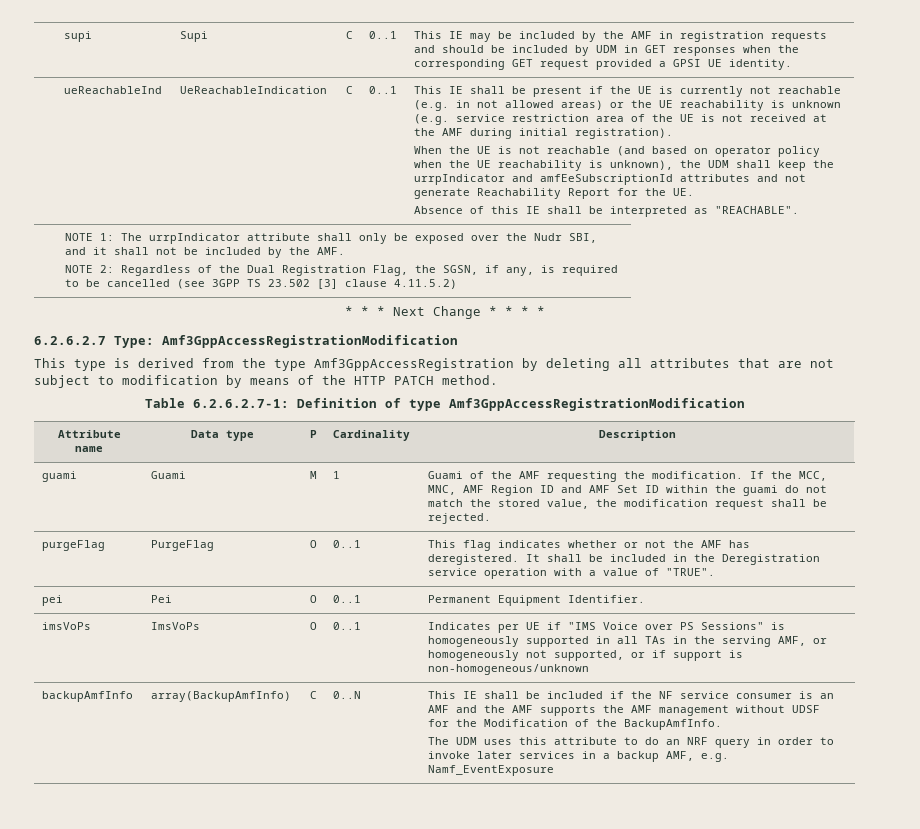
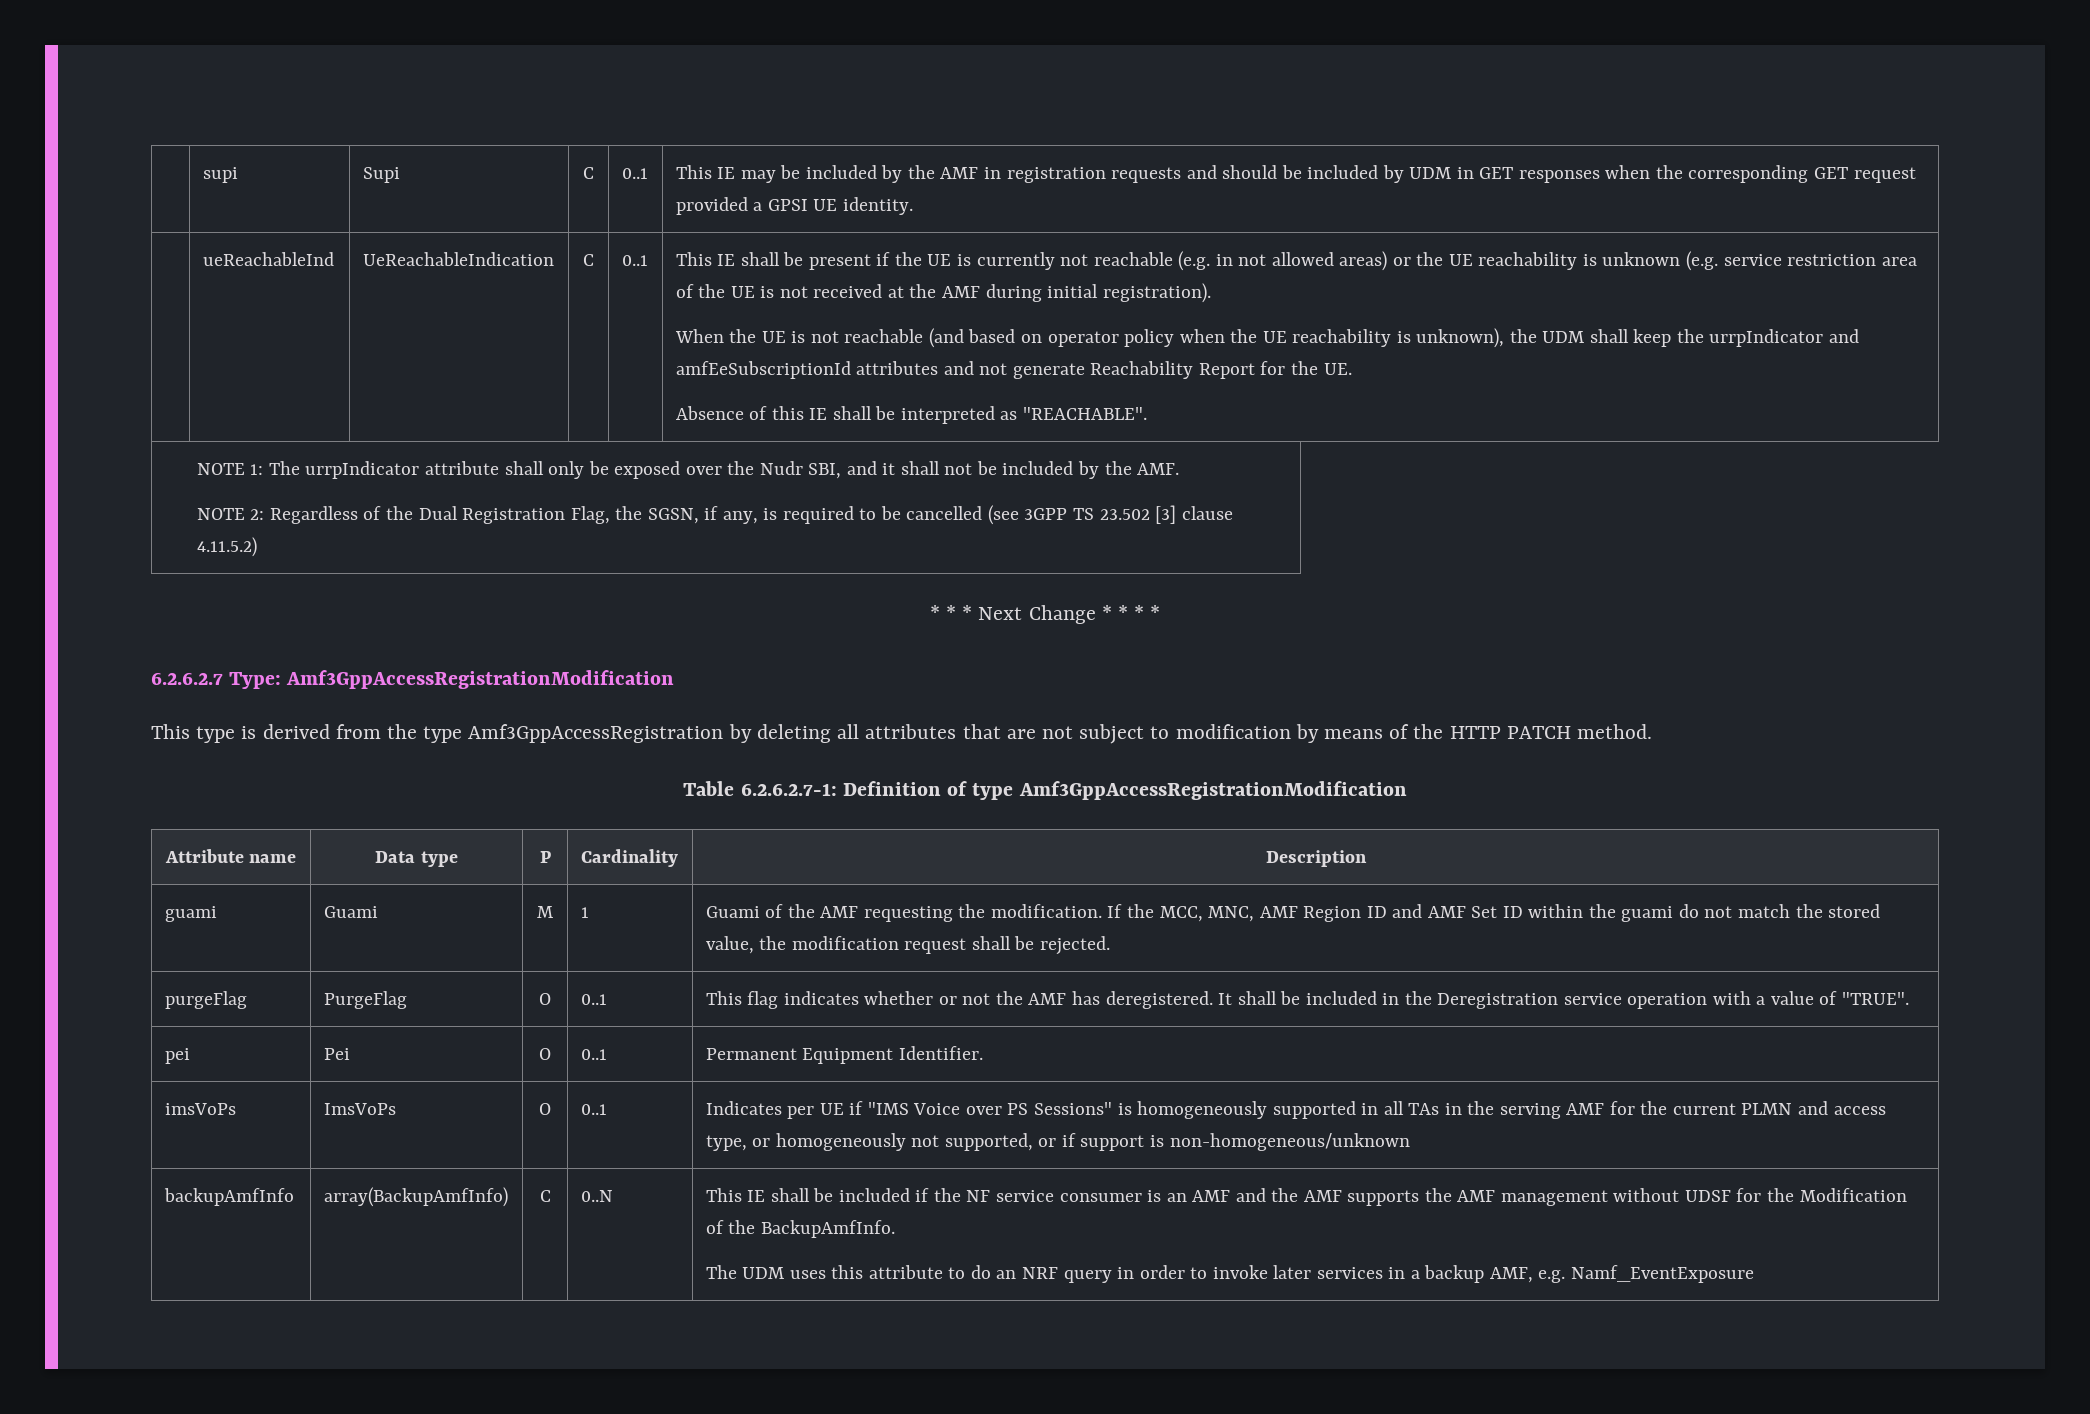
- imsVoPs | ImsVoPs | O | 0..1 | Indicates per UE if "IMS Voice over PS Sessions" is homogeneously supported in all TAs in the serving AMF, or homogeneously not supported, or if support is non-homogeneous/unknown
+ imsVoPs | ImsVoPs | O | 0..1 | Indicates per UE if "IMS Voice over PS Sessions" is homogeneously supported in all TAs in the serving AMF for the current PLMN and access type, or homogeneously not supported, or if support is non-homogeneous/unknown

